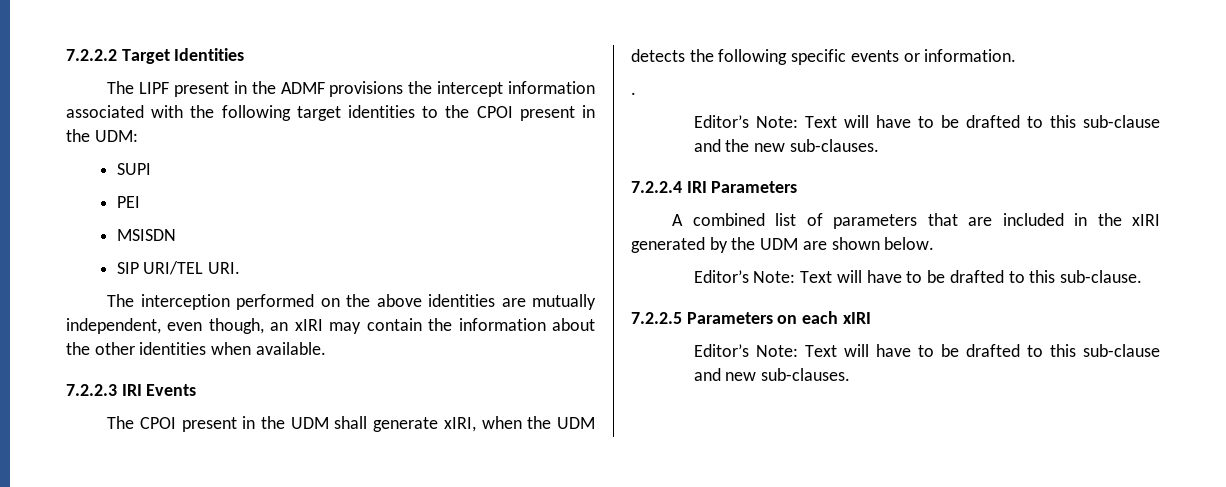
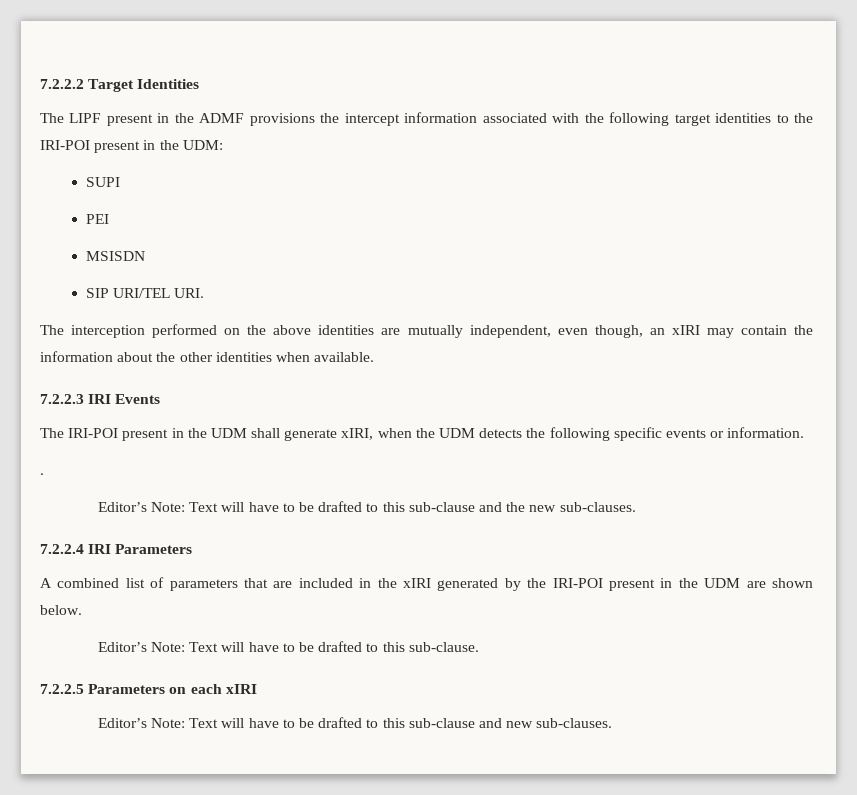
- The LIPF present in the ADMF provisions the intercept information associated with the following target identities to the CPOI present in the UDM:
+ The LIPF present in the ADMF provisions the intercept information associated with the following target identities to the IRI-POI present in the UDM:
- The CPOI present in the UDM shall generate xIRI, when the UDM detects the following specific events or information.
+ The IRI-POI present in the UDM shall generate xIRI, when the UDM detects the following specific events or information.
- A combined list of parameters that are included in the xIRI generated by the UDM are shown below.
+ A combined list of parameters that are included in the xIRI generated by the IRI-POI present in the UDM are shown below.

